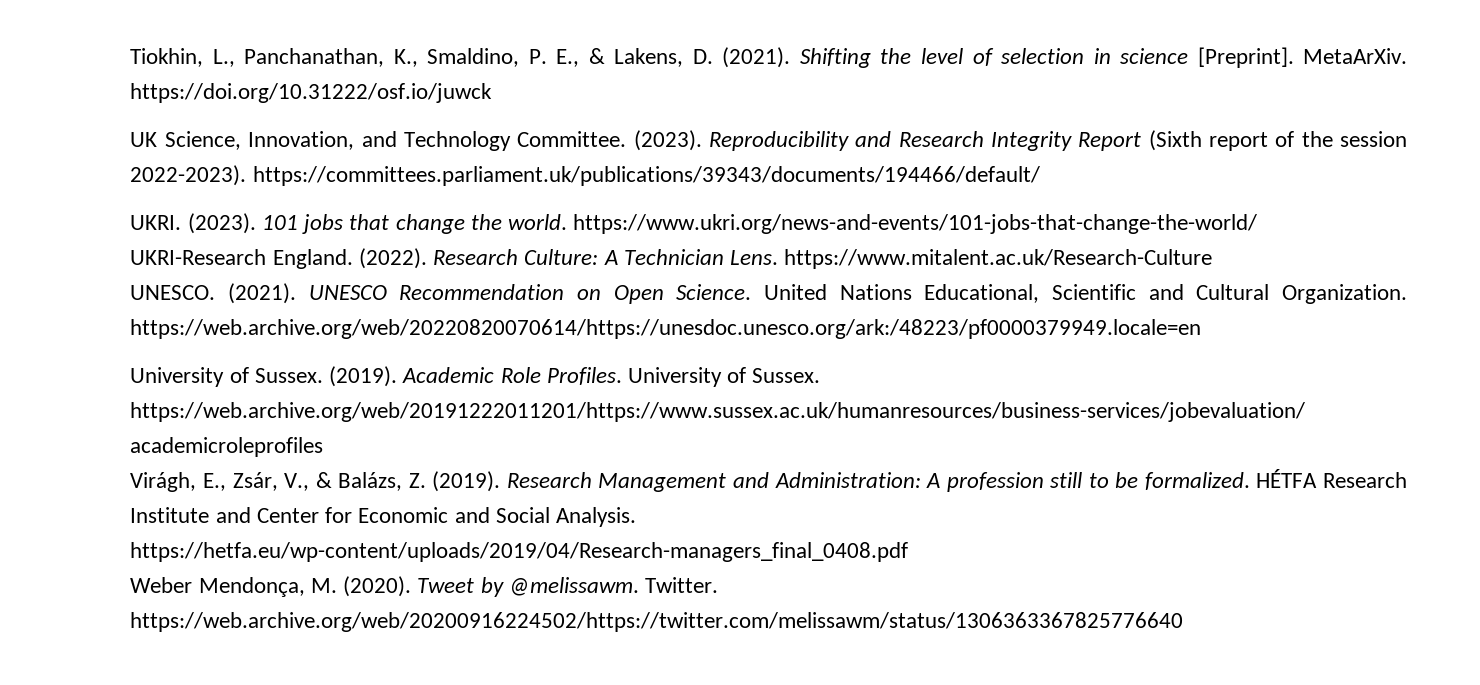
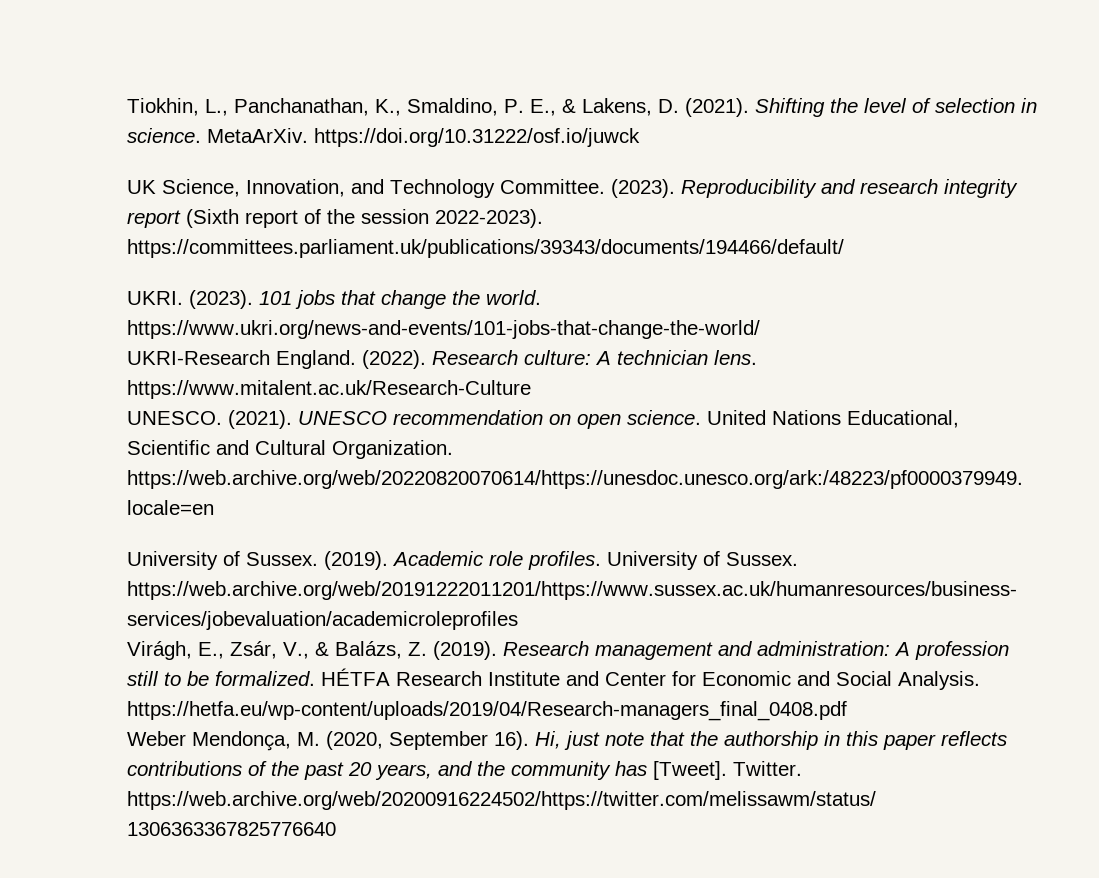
- Shifting the level of selection in science [Preprint].
+ Shifting the level of selection in science.
- Reproducibility and Research Integrity Report (Sixth report of the session 2022-2023). https://committees.parliament.uk/publications/39343/documents/194466/default/
+ Reproducibility and research integrity report (Sixth report of the session 2022-2023). https://committees.parliament.uk/publications/39343/documents/194466/default/
- Research Culture: A Technician Lens. https://www.mitalent.ac.uk/Research-Culture
+ Research culture: A technician lens. https://www.mitalent.ac.uk/Research-Culture
- UNESCO Recommendation on Open Science.
+ UNESCO recommendation on open science.
- Academic Role Profiles.
+ Academic role profiles.
- Research Management and Administration: A profession still to be formalized.
+ Research management and administration: A profession still to be formalized.
- Weber Mendonça, M. (2020). Tweet by @melissawm.
+ Weber Mendonça, M. (2020, September 16). Hi, just note that the authorship in this paper reflects contributions of the past 20 years, and the community has [Tweet].

